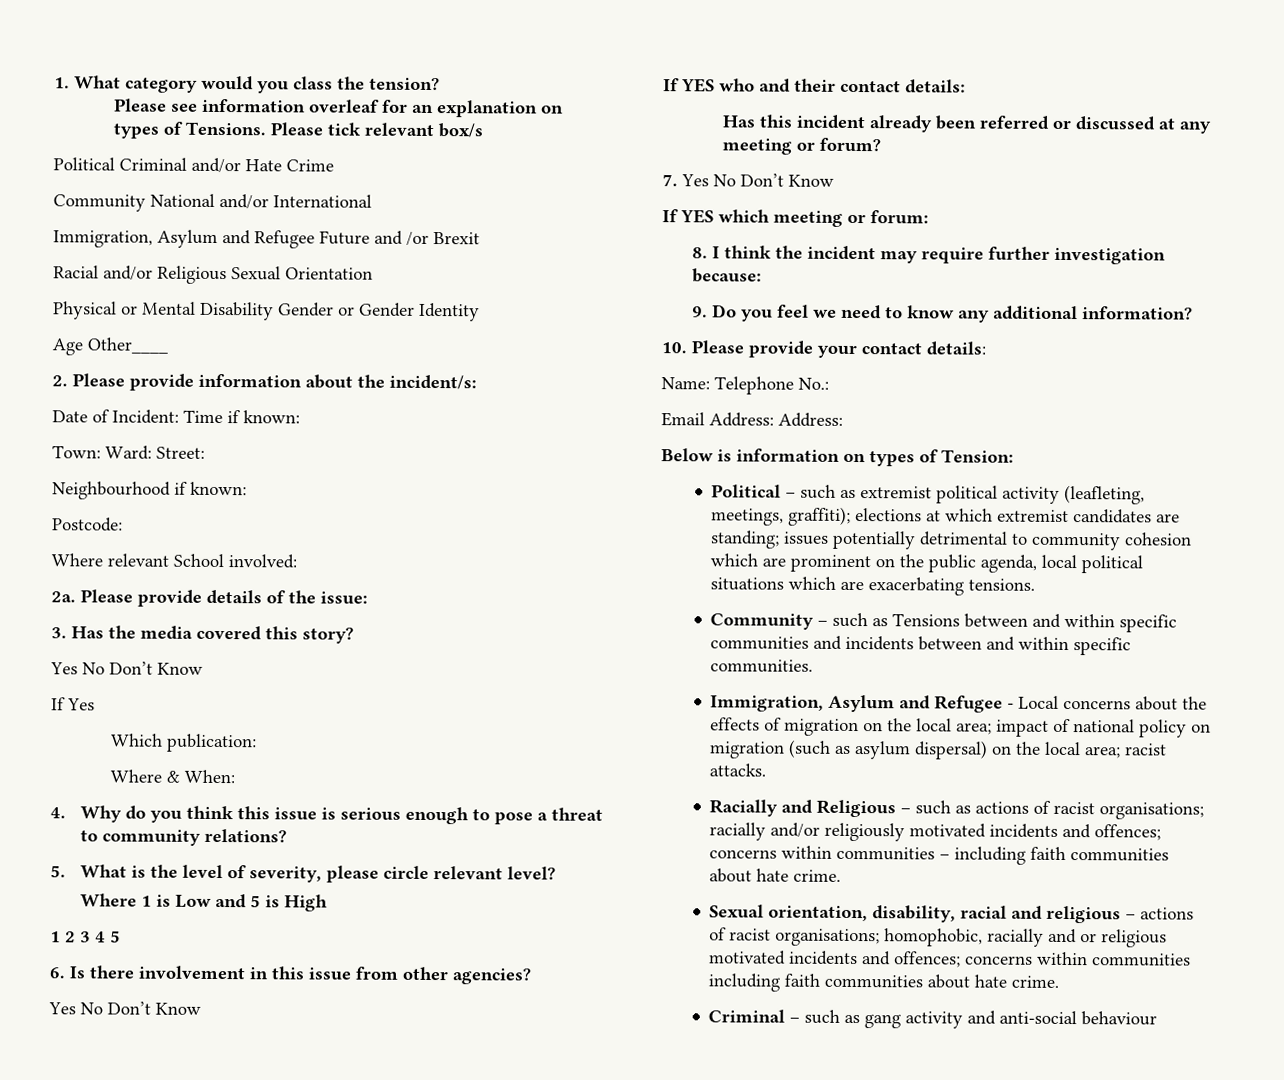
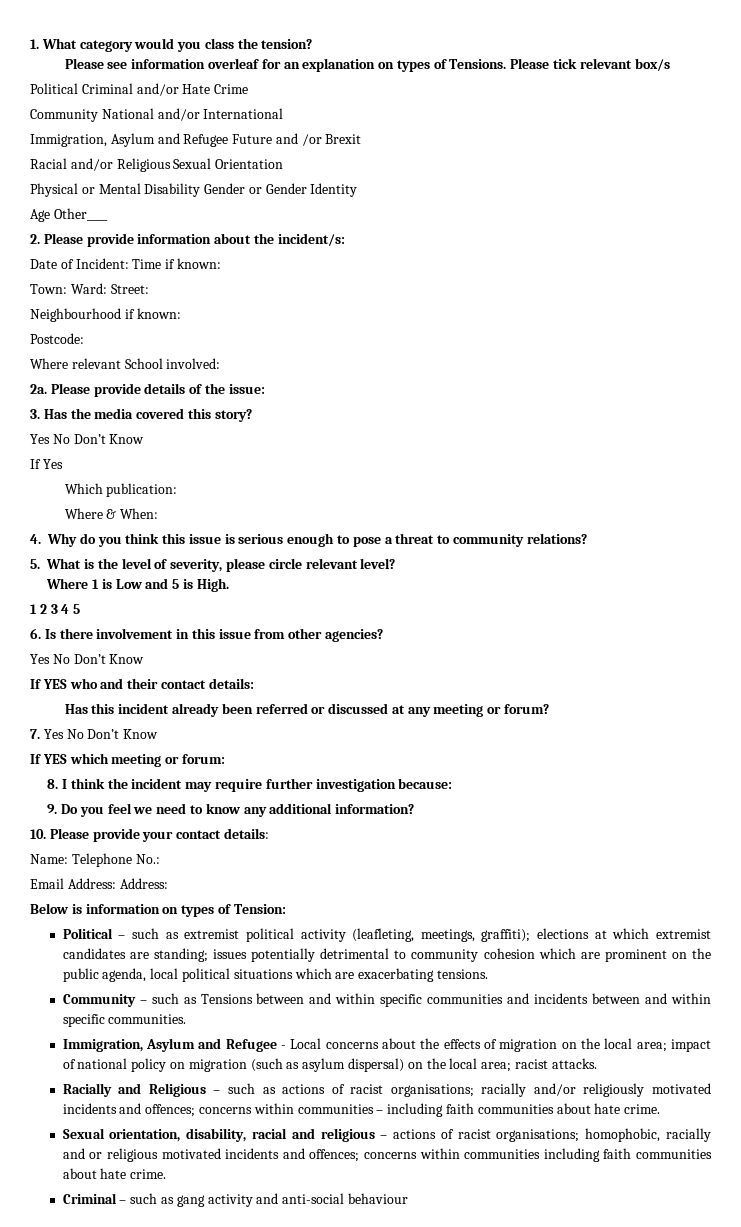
- Where 1 is Low and 5 is High
+ Where 1 is Low and 5 is High.

